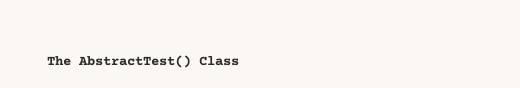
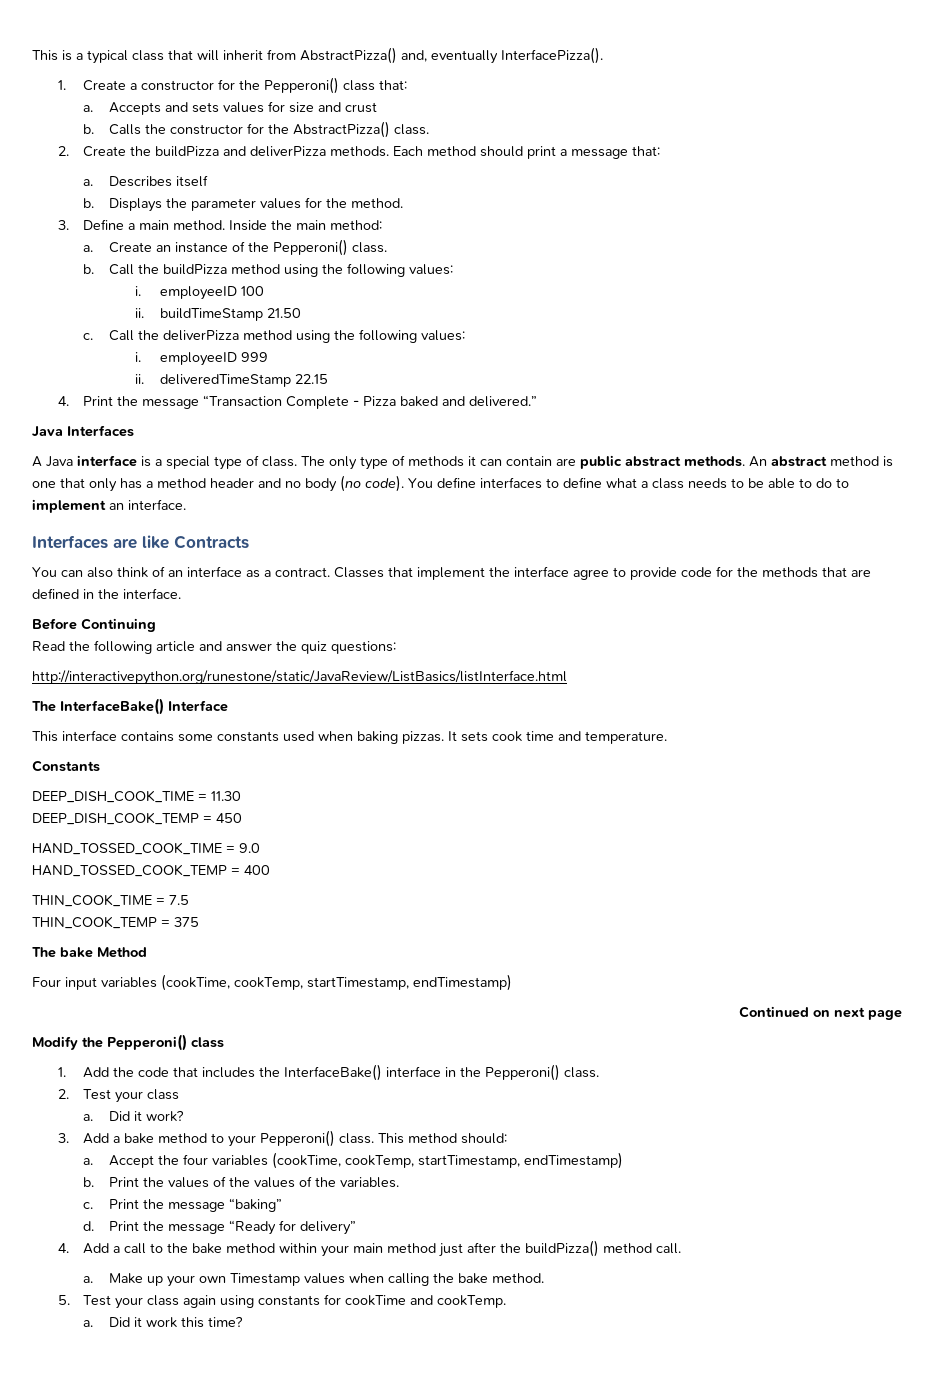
- The AbstractTest() Class
+ This is a typical class that will inherit from AbstractPizza() and, eventually InterfacePizza().
+ 1. Create a constructor for the Pepperoni() class that:
+ a. Accepts and sets values for size and crust
+ b. Calls the constructor for the AbstractPizza() class.
+ 2. Create the buildPizza and deliverPizza methods. Each method should print a message that:
+ a. Describes itself
+ b. Displays the parameter values for the method.
+ 3. Define a main method. Inside the main method:
+ a. Create an instance of the Pepperoni() class.
+ b. Call the buildPizza method using the following values:
+ i. employeeID 100
+ ii. buildTimeStamp 21.50
+ c. Call the deliverPizza method using the following values:
+ i. employeeID 999
+ ii. deliveredTimeStamp 22.15
+ 4. Print the message “Transaction Complete - Pizza baked and delivered.”
+ Java Interfaces
+ A Java interface is a special type of class. The only type of methods it can contain are public abstract methods. An abstract method is one that only has a method header and no body (no code). You define interfaces to define what a class needs to be able to do to implement an interface.
+ Interfaces are like Contracts
+ You can also think of an interface as a contract. Classes that implement the interface agree to provide code for the methods that are defined in the interface.
+ Before Continuing
+ Read the following article and answer the quiz questions:
+ http://interactivepython.org/runestone/static/JavaReview/ListBasics/listInterface.html
+ The InterfaceBake() Interface
+ This interface contains some constants used when baking pizzas. It sets cook time and temperature.
+ Constants
+ DEEP_DISH_COOK_TIME = 11.30
+ DEEP_DISH_COOK_TEMP = 450
+ HAND_TOSSED_COOK_TIME = 9.0
+ HAND_TOSSED_COOK_TEMP = 400
+ THIN_COOK_TIME = 7.5
+ THIN_COOK_TEMP = 375
+ The bake Method
+ Four input variables (cookTime, cookTemp, startTimestamp, endTimestamp)
+ Continued on next page
+ Modify the Pepperoni() class
+ 1. Add the code that includes the InterfaceBake() interface in the Pepperoni() class.
+ 2. Test your class
+ a. Did it work?
+ 3. Add a bake method to your Pepperoni() class. This method should:
+ a. Accept the four variables (cookTime, cookTemp, startTimestamp, endTimestamp)
+ b. Print the values of the values of the variables.
+ c. Print the message “baking”
+ d. Print the message “Ready for delivery”
+ 4. Add a call to the bake method within your main method just after the buildPizza() method call.
+ a. Make up your own Timestamp values when calling the bake method.
+ 5. Test your class again using constants for cookTime and cookTemp.
+ a. Did it work this time?

